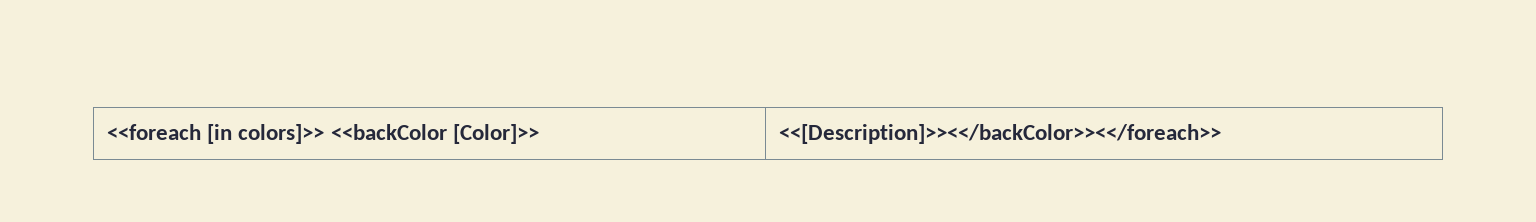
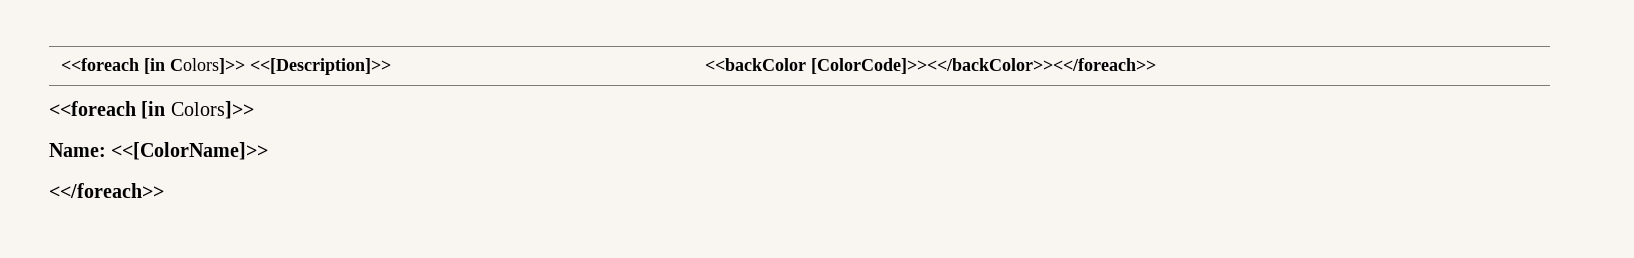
- <<foreach [in colors]>> <<backColor [Color]>> | <<[Description]>><</backColor>><</foreach>>
+ <<foreach [in Colors]>> <<[Description]>> | <<backColor [ColorCode]>><</backColor>><</foreach>>
+ <<foreach [in Colors]>>
+ Name: <<[ColorName]>>
+ <</foreach>>

